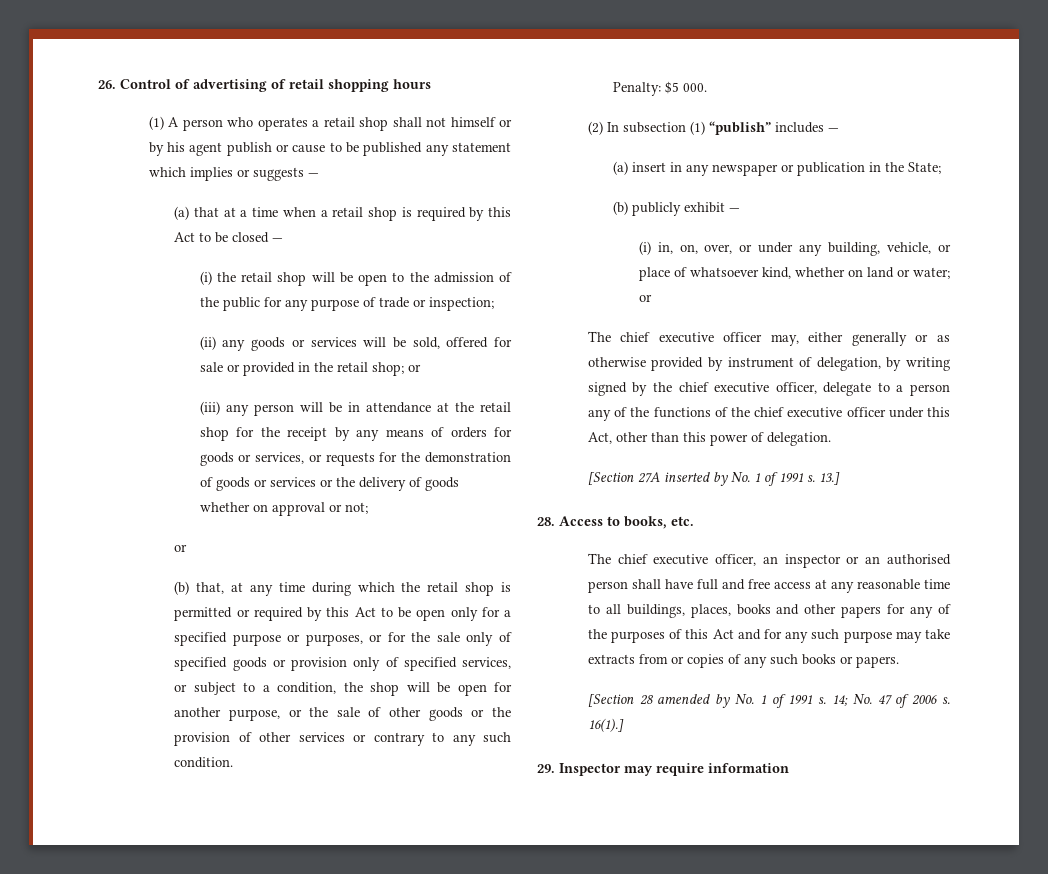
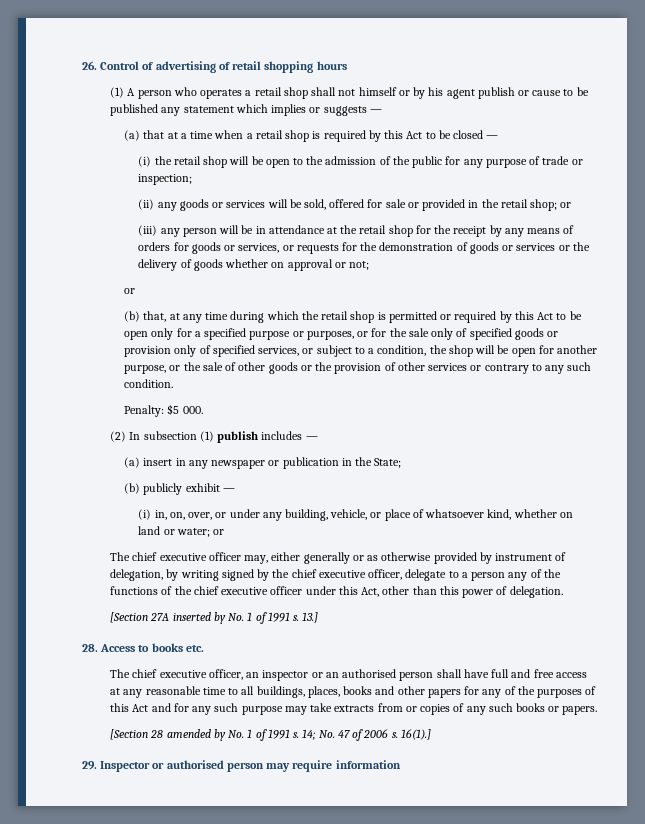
- (2) In subsection (1) “publish” includes —
+ (2) In subsection (1) publish includes —
- 28. Access to books, etc.
+ 28. Access to books etc.
- 29. Inspector may require information
+ 29. Inspector or authorised person may require information

